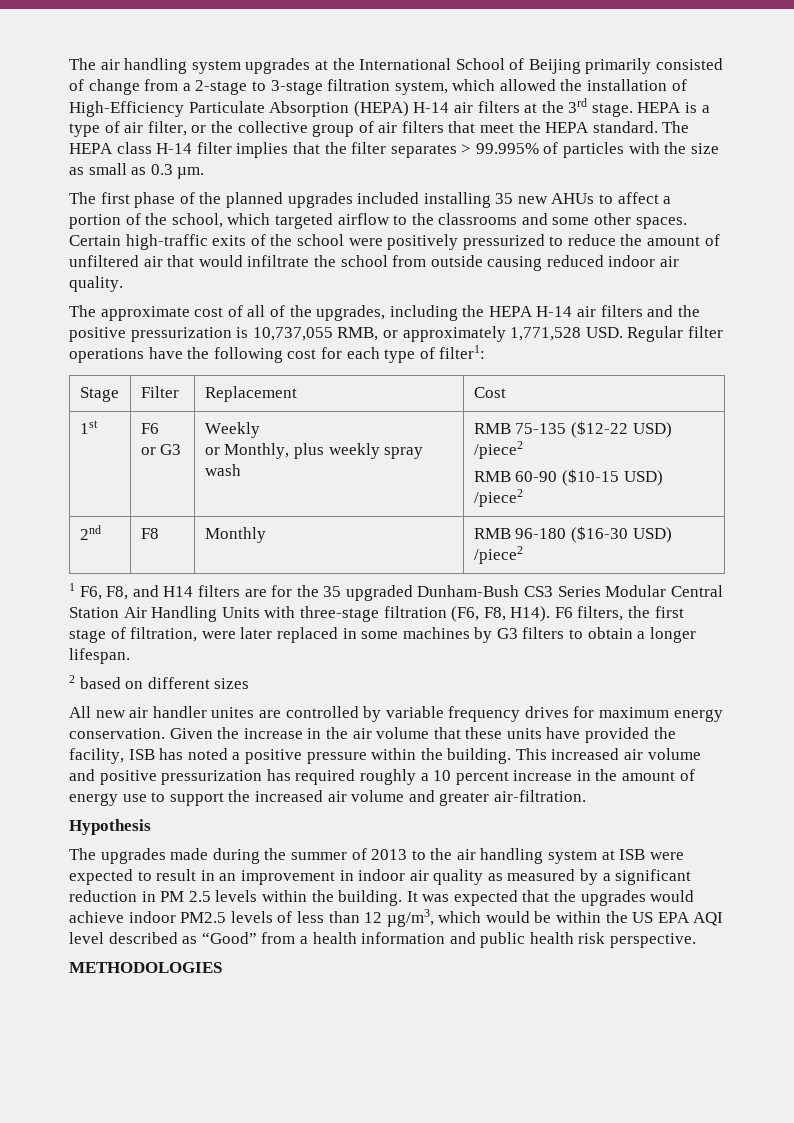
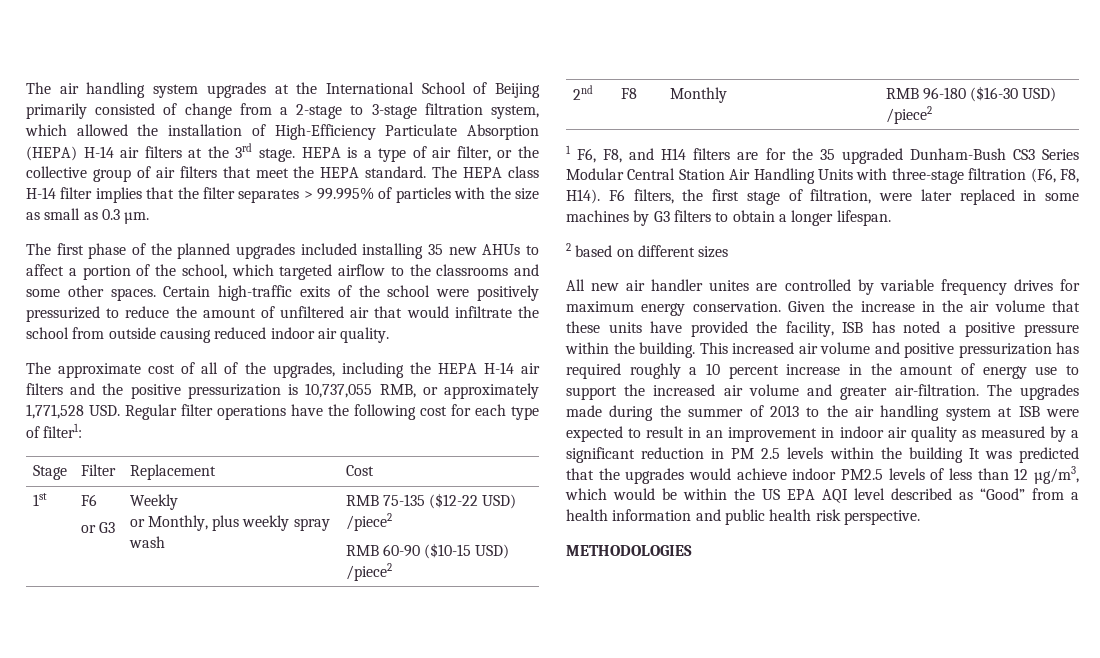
- This increased air volume and positive pressurization has required roughly a 10 percent increase in the amount of energy use to support the increased air volume and greater air-filtration.
- Hypothesis
- The upgrades made during the summer of 2013 to the air handling system at ISB were expected to result in an improvement in indoor air quality as measured by a significant reduction in PM 2.5 levels within the building. It was expected that the upgrades would achieve indoor PM2.5 levels of less than 12 µg/m3, which would be within the US EPA AQI level described as “Good” from a health information and public health risk perspective.
+ This increased air volume and positive pressurization has required roughly a 10 percent increase in the amount of energy use to support the increased air volume and greater air-filtration. The upgrades made during the summer of 2013 to the air handling system at ISB were expected to result in an improvement in indoor air quality as measured by a significant reduction in PM 2.5 levels within the building It was predicted that the upgrades would achieve indoor PM2.5 levels of less than 12 µg/m3, which would be within the US EPA AQI level described as “Good” from a health information and public health risk perspective.

